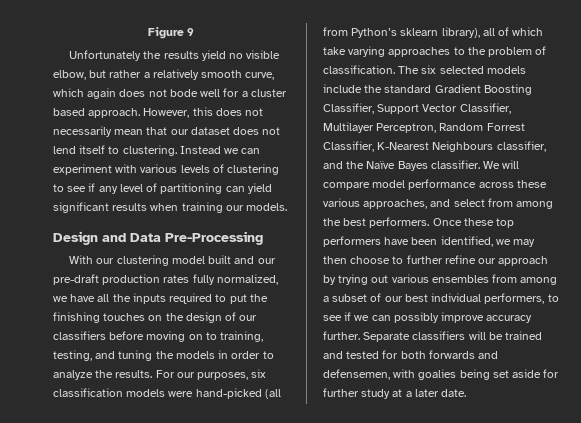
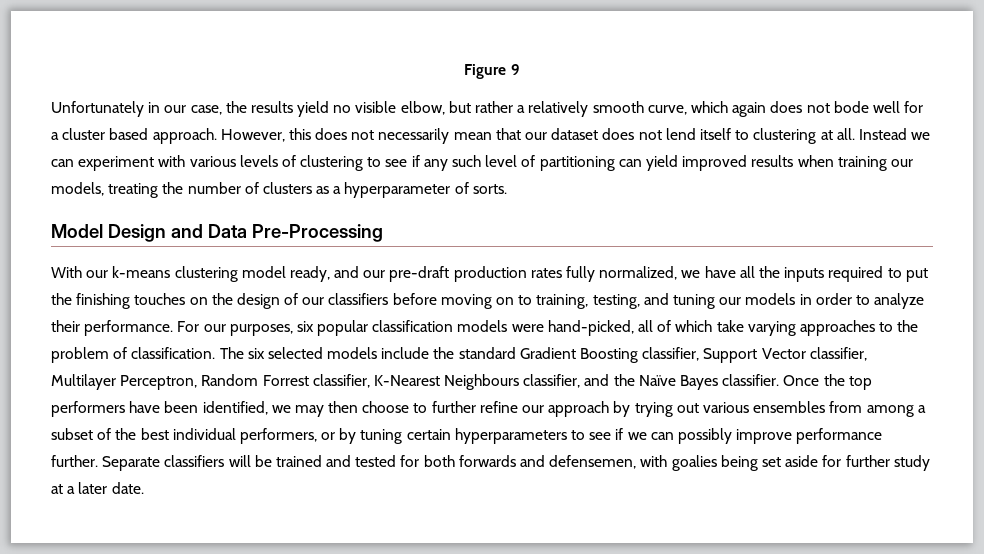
- Unfortunately the results yield no visible elbow, but rather a relatively smooth curve, which again does not bode well for a cluster based approach.
+ Unfortunately in our case, the results yield no visible elbow, but rather a relatively smooth curve, which again does not bode well for a cluster based approach.
- However, this does not necessarily mean that our dataset does not lend itself to clustering.
+ However, this does not necessarily mean that our dataset does not lend itself to clustering at all.
- Instead we can experiment with various levels of clustering to see if any level of partitioning can yield significant results when training our models.
- Design and Data Pre-Processing
+ Instead we can experiment with various levels of clustering to see if any such level of partitioning can yield improved results when training our models, treating the number of clusters as a hyperparameter of sorts.
+ Model Design and Data Pre-Processing
- With our clustering model built and our pre-draft production rates fully normalized, we have all the inputs required to put the finishing touches on the design of our classifiers before moving on to training, testing, and tuning the models in order to analyze the results.
+ With our k-means clustering model ready, and our pre-draft production rates fully normalized, we have all the inputs required to put the finishing touches on the design of our classifiers before moving on to training, testing, and tuning our models in order to analyze their performance.
- For our purposes, six classification models were hand-picked (all from Python’s sklearn library), all of which take varying approaches to the problem of classification.
+ For our purposes, six popular classification models were hand-picked, all of which take varying approaches to the problem of classification.
- The six selected models include the standard Gradient Boosting Classifier, Support Vector Classifier, Multilayer Perceptron, Random Forrest Classifier, K-Nearest Neighbours classifier, and the Naïve Bayes classifier.
+ The six selected models include the standard Gradient Boosting classifier, Support Vector classifier, Multilayer Perceptron, Random Forrest classifier, K-Nearest Neighbours classifier, and the Naïve Bayes classifier.
- We will compare model performance across these various approaches, and select from among the best performers. Once these top performers have been identified, we may then choose to further refine our approach by trying out various ensembles from among a subset of our best individual performers, to see if we can possibly improve accuracy further.
+ Once the top performers have been identified, we may then choose to further refine our approach by trying out various ensembles from among a subset of the best individual performers, or by tuning certain hyperparameters to see if we can possibly improve performance further.

